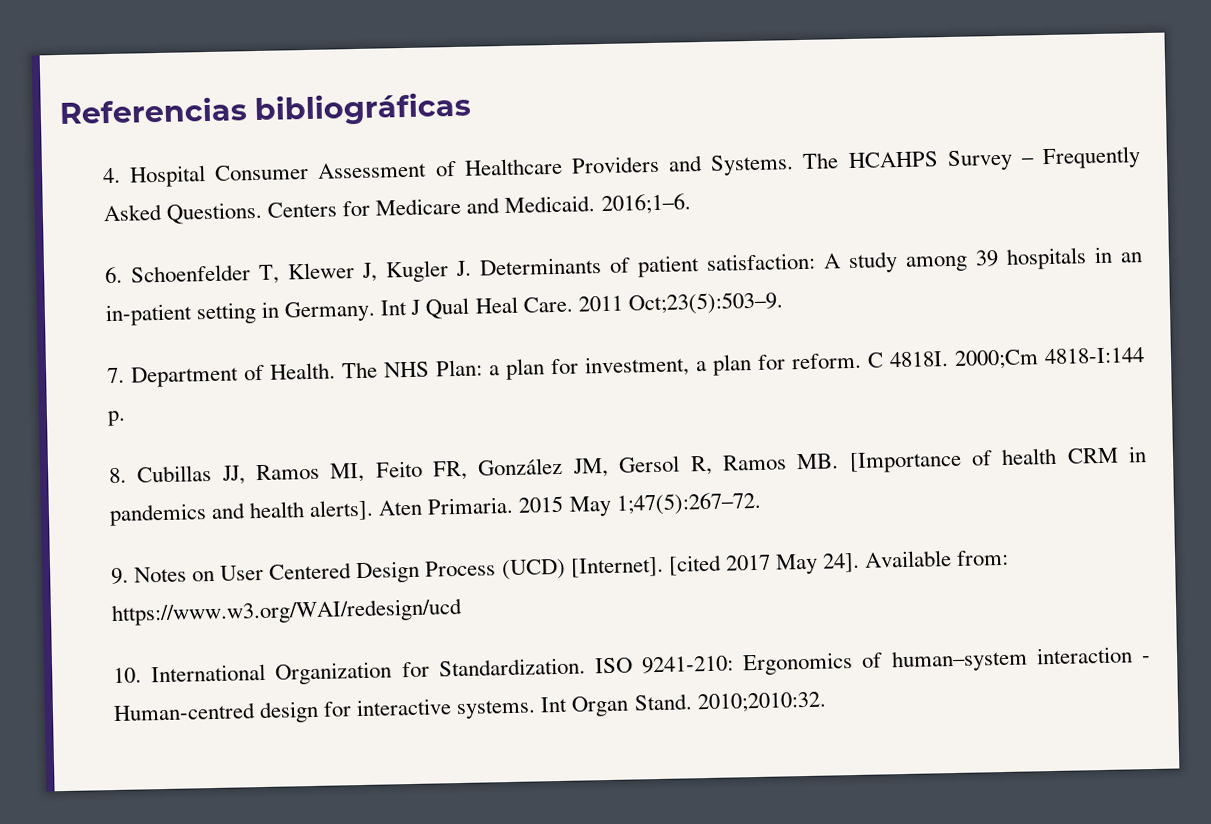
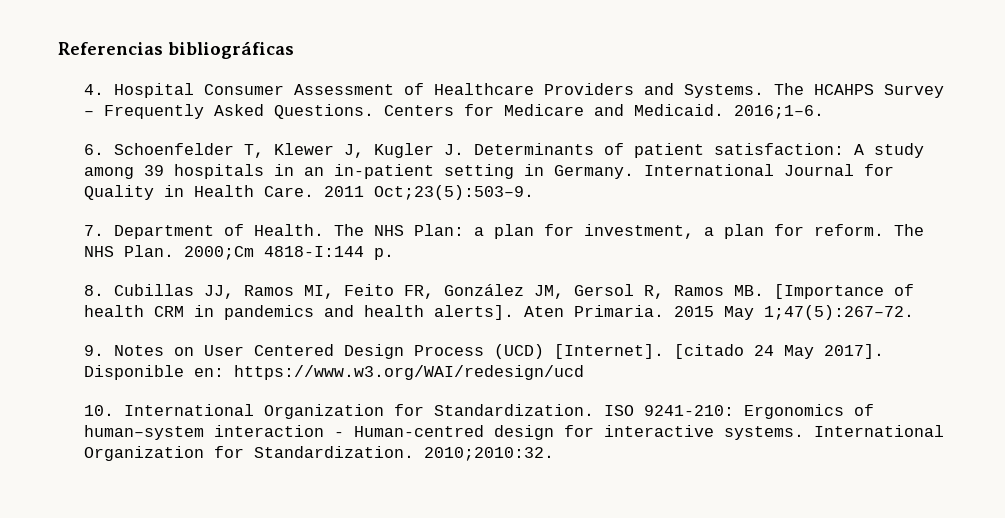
- Int J Qual Heal Care.
+ International Journal for Quality in Health Care.
- C 4818I.
+ The NHS Plan.
- [cited 2017 May 24]. Available from: https://www.w3.org/WAI/redesign/ucd
+ [citado 24 May 2017]. Disponible en: https://www.w3.org/WAI/redesign/ucd
- ISO 9241-210: Ergonomics of human–system interaction - Human-centred design for interactive systems. Int Organ Stand.
+ ISO 9241-210: Ergonomics of human–system interaction - Human-centred design for interactive systems. International Organization for Standardization.

